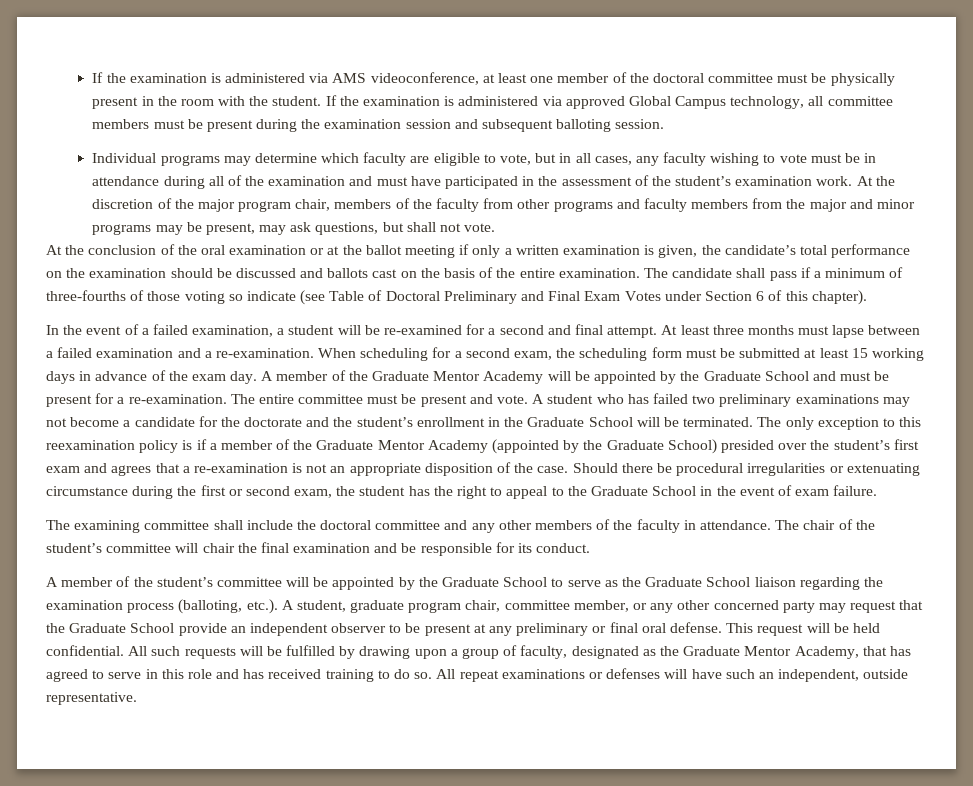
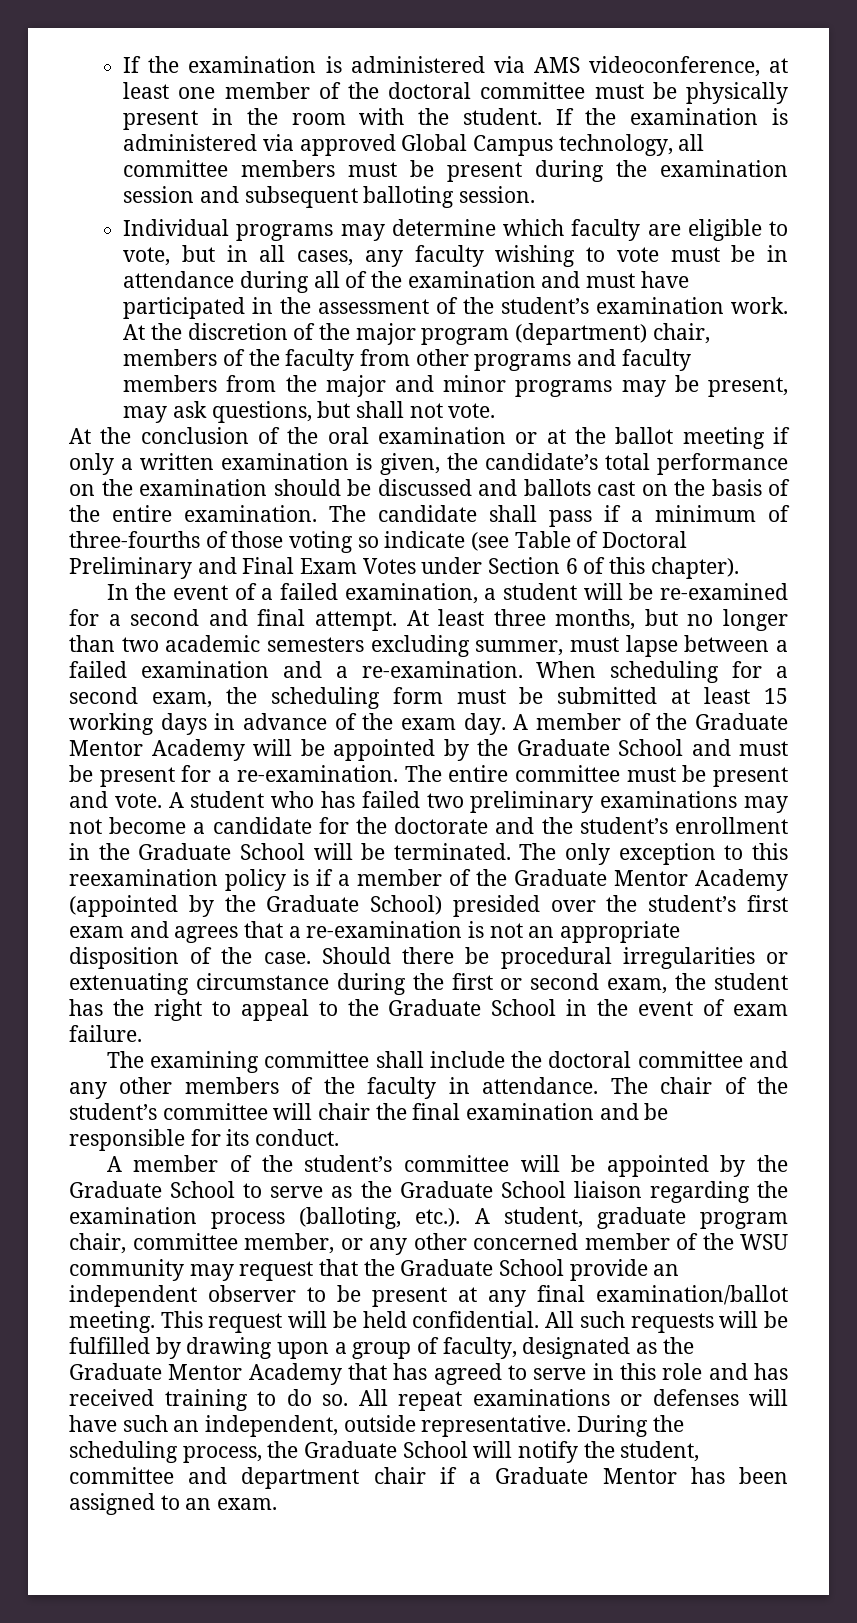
- At the discretion of the major program chair, members of the faculty from other programs and faculty members from the major and minor programs may be present, may ask questions, but shall not vote.
+ At the discretion of the major program (department) chair, members of the faculty from other programs and faculty members from the major and minor programs may be present, may ask questions, but shall not vote.
- At least three months must lapse between a failed examination and a re-examination.
+ At least three months, but no longer than two academic semesters excluding summer, must lapse between a failed examination and a re-examination.
- A member of the student’s committee will be appointed by the Graduate School to serve as the Graduate School liaison regarding the examination process (balloting, etc.). A student, graduate program chair, committee member, or any other concerned party may request that the Graduate School provide an independent observer to be present at any preliminary or final oral defense.
+ A member of the student’s committee will be appointed by the Graduate School to serve as the Graduate School liaison regarding the examination process (balloting, etc.). A student, graduate program chair, committee member, or any other concerned member of the WSU community may request that the Graduate School provide an independent observer to be present at any final examination/ballot meeting.
- All such requests will be fulfilled by drawing upon a group of faculty, designated as the Graduate Mentor Academy, that has agreed to serve in this role and has received training to do so.
+ All such requests will be fulfilled by drawing upon a group of faculty, designated as the Graduate Mentor Academy that has agreed to serve in this role and has received training to do so.
+ During the scheduling process, the Graduate School will notify the student, committee and department chair if a Graduate Mentor has been assigned to an exam.

